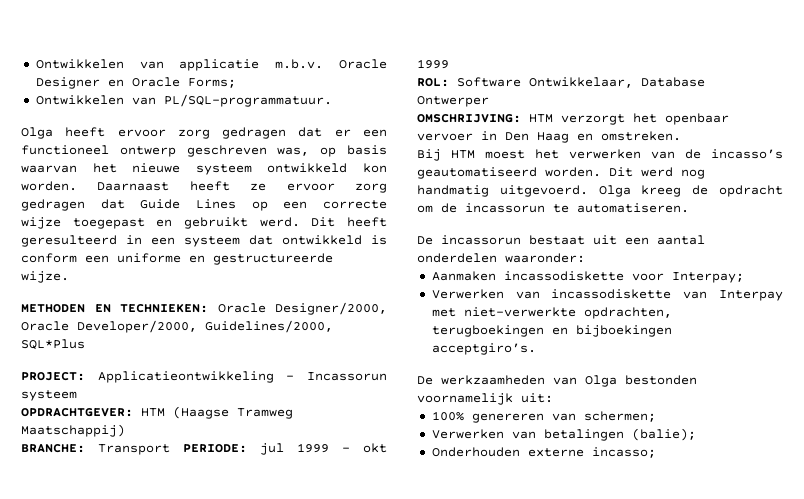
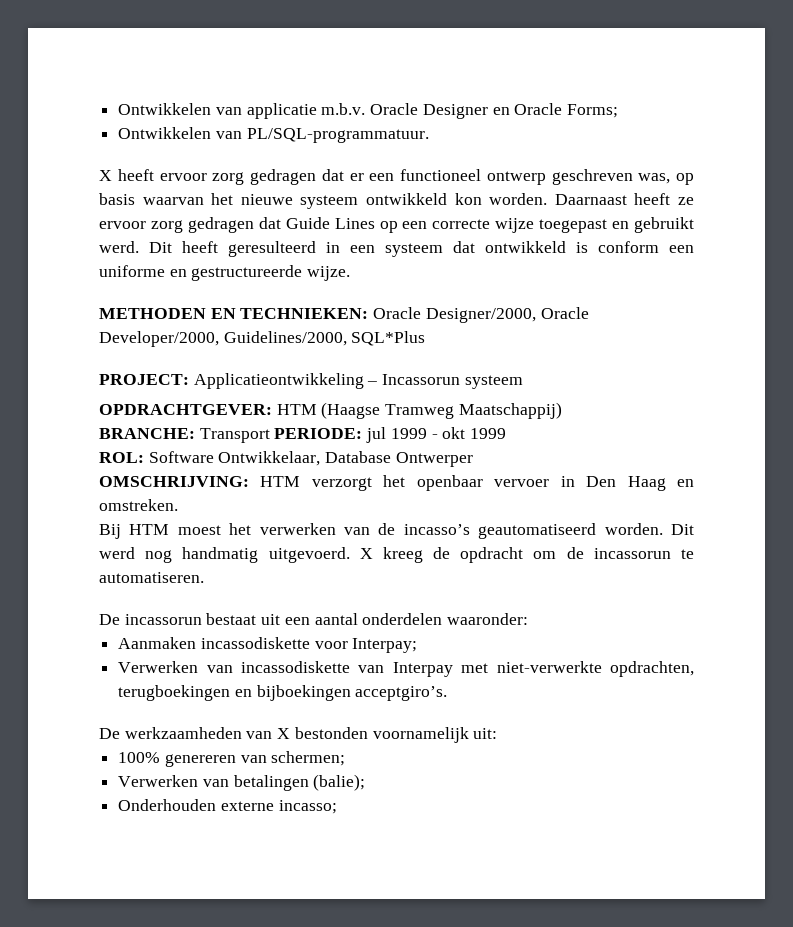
- Olga heeft ervoor zorg gedragen dat er een functioneel ontwerp geschreven was, op basis waarvan het nieuwe systeem ontwikkeld kon worden.
+ X heeft ervoor zorg gedragen dat er een functioneel ontwerp geschreven was, op basis waarvan het nieuwe systeem ontwikkeld kon worden.
- Olga kreeg de opdracht om de incassorun te automatiseren.
+ X kreeg de opdracht om de incassorun te automatiseren.
- De werkzaamheden van Olga bestonden voornamelijk uit:
+ De werkzaamheden van X bestonden voornamelijk uit:

